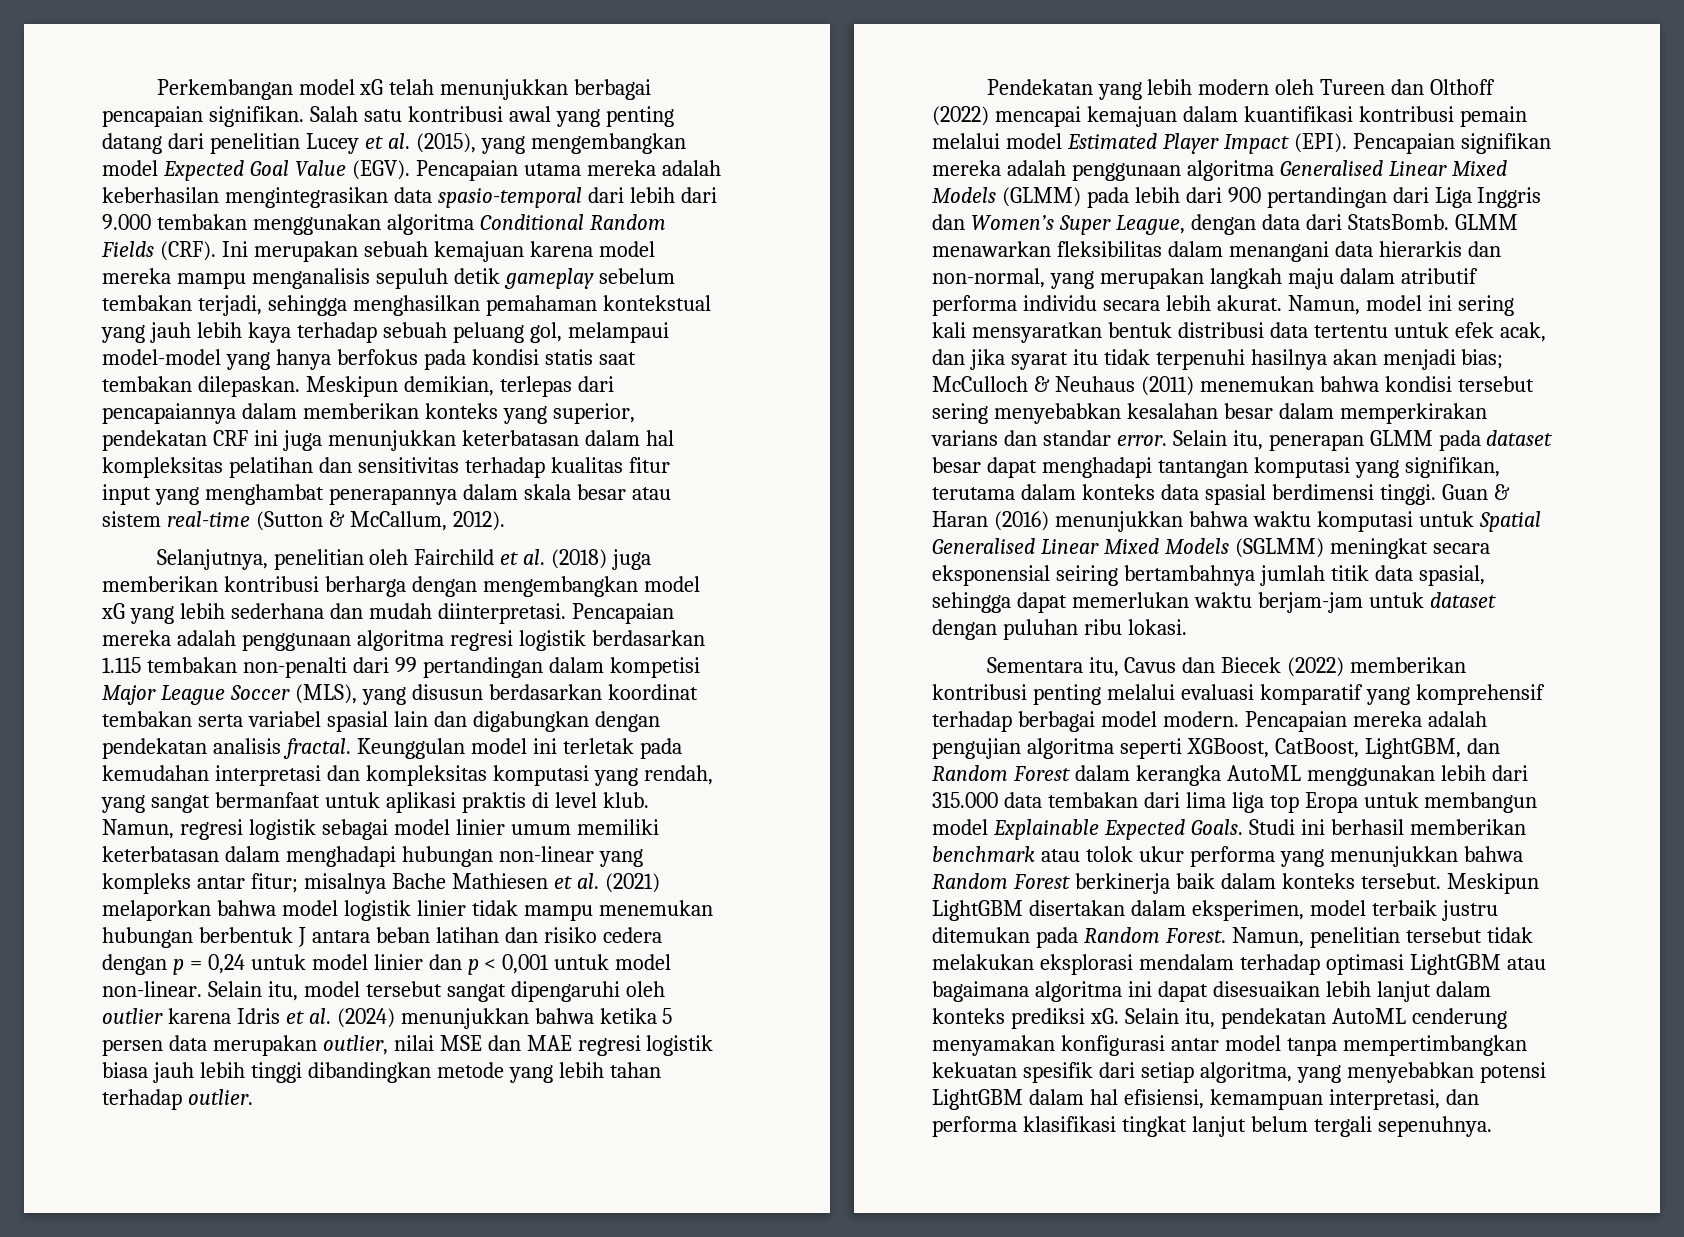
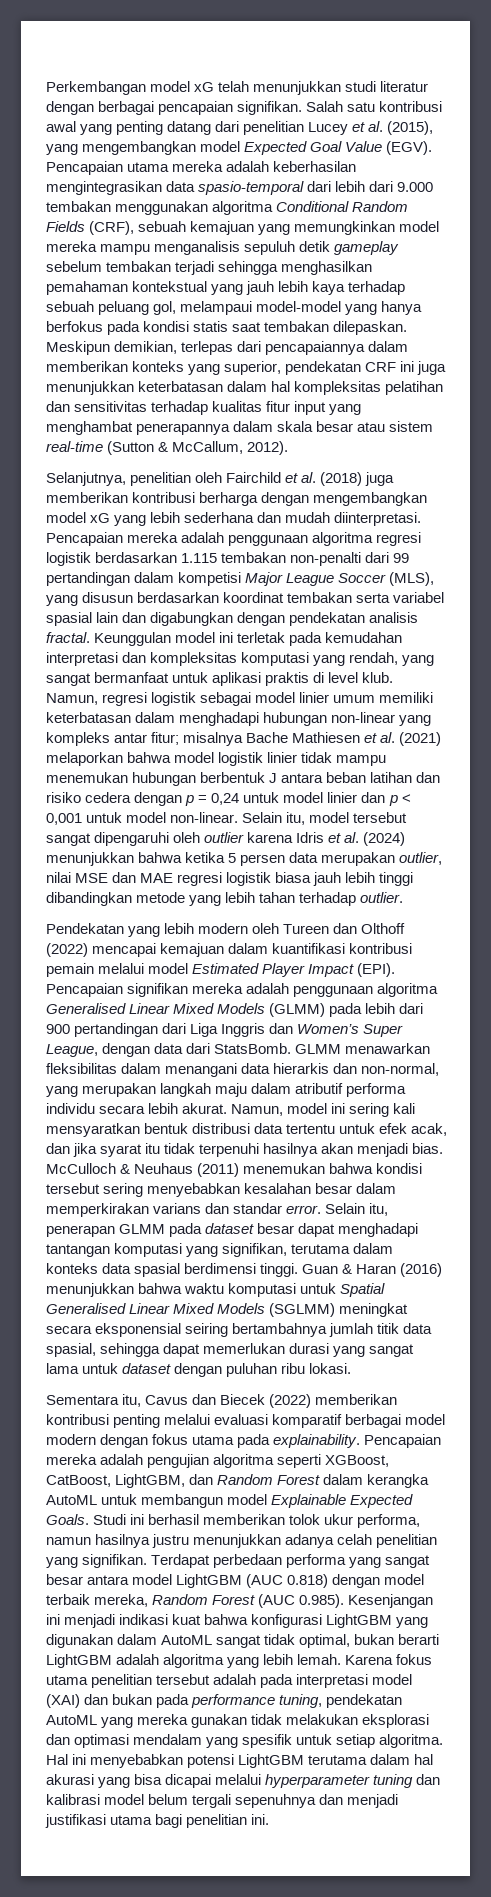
- Perkembangan model xG telah menunjukkan berbagai pencapaian signifikan.
+ Perkembangan model xG telah menunjukkan studi literatur dengan berbagai pencapaian signifikan.
- Pencapaian utama mereka adalah keberhasilan mengintegrasikan data spasio-temporal dari lebih dari 9.000 tembakan menggunakan algoritma Conditional Random Fields (CRF). Ini merupakan sebuah kemajuan karena model mereka mampu menganalisis sepuluh detik gameplay sebelum tembakan terjadi, sehingga menghasilkan pemahaman kontekstual yang jauh lebih kaya terhadap sebuah peluang gol, melampaui model-model yang hanya berfokus pada kondisi statis saat tembakan dilepaskan.
+ Pencapaian utama mereka adalah keberhasilan mengintegrasikan data spasio-temporal dari lebih dari 9.000 tembakan menggunakan algoritma Conditional Random Fields (CRF), sebuah kemajuan yang memungkinkan model mereka mampu menganalisis sepuluh detik gameplay sebelum tembakan terjadi sehingga menghasilkan pemahaman kontekstual yang jauh lebih kaya terhadap sebuah peluang gol, melampaui model-model yang hanya berfokus pada kondisi statis saat tembakan dilepaskan.
- Namun, model ini sering kali mensyaratkan bentuk distribusi data tertentu untuk efek acak, dan jika syarat itu tidak terpenuhi hasilnya akan menjadi bias; McCulloch & Neuhaus (2011) menemukan bahwa kondisi tersebut sering menyebabkan kesalahan besar dalam memperkirakan varians dan standar error.
+ Namun, model ini sering kali mensyaratkan bentuk distribusi data tertentu untuk efek acak, dan jika syarat itu tidak terpenuhi hasilnya akan menjadi bias. McCulloch & Neuhaus (2011) menemukan bahwa kondisi tersebut sering menyebabkan kesalahan besar dalam memperkirakan varians dan standar error.
- Guan & Haran (2016) menunjukkan bahwa waktu komputasi untuk Spatial Generalised Linear Mixed Models (SGLMM) meningkat secara eksponensial seiring bertambahnya jumlah titik data spasial, sehingga dapat memerlukan waktu berjam-jam untuk dataset dengan puluhan ribu lokasi.
+ Guan & Haran (2016) menunjukkan bahwa waktu komputasi untuk Spatial Generalised Linear Mixed Models (SGLMM) meningkat secara eksponensial seiring bertambahnya jumlah titik data spasial, sehingga dapat memerlukan durasi yang sangat lama untuk dataset dengan puluhan ribu lokasi.
- Sementara itu, Cavus dan Biecek (2022) memberikan kontribusi penting melalui evaluasi komparatif yang komprehensif terhadap berbagai model modern.
+ Sementara itu, Cavus dan Biecek (2022) memberikan kontribusi penting melalui evaluasi komparatif berbagai model modern dengan fokus utama pada explainability.
- Pencapaian mereka adalah pengujian algoritma seperti XGBoost, CatBoost, LightGBM, dan Random Forest dalam kerangka AutoML menggunakan lebih dari 315.000 data tembakan dari lima liga top Eropa untuk membangun model Explainable Expected Goals.
+ Pencapaian mereka adalah pengujian algoritma seperti XGBoost, CatBoost, LightGBM, dan Random Forest dalam kerangka AutoML untuk membangun model Explainable Expected Goals.
- Studi ini berhasil memberikan benchmark atau tolok ukur performa yang menunjukkan bahwa Random Forest berkinerja baik dalam konteks tersebut. Meskipun LightGBM disertakan dalam eksperimen, model terbaik justru ditemukan pada Random Forest. Namun, penelitian tersebut tidak melakukan eksplorasi mendalam terhadap optimasi LightGBM atau bagaimana algoritma ini dapat disesuaikan lebih lanjut dalam konteks prediksi xG. Selain itu, pendekatan AutoML cenderung menyamakan konfigurasi antar model tanpa mempertimbangkan kekuatan spesifik dari setiap algoritma, yang menyebabkan potensi LightGBM dalam hal efisiensi, kemampuan interpretasi, dan performa klasifikasi tingkat lanjut belum tergali sepenuhnya.
+ Studi ini berhasil memberikan tolok ukur performa, namun hasilnya justru menunjukkan adanya celah penelitian yang signifikan. Terdapat perbedaan performa yang sangat besar antara model LightGBM (AUC 0.818) dengan model terbaik mereka, Random Forest (AUC 0.985). Kesenjangan ini menjadi indikasi kuat bahwa konfigurasi LightGBM yang digunakan dalam AutoML sangat tidak optimal, bukan berarti LightGBM adalah algoritma yang lebih lemah. Karena fokus utama penelitian tersebut adalah pada interpretasi model (XAI) dan bukan pada performance tuning, pendekatan AutoML yang mereka gunakan tidak melakukan eksplorasi dan optimasi mendalam yang spesifik untuk setiap algoritma. Hal ini menyebabkan potensi LightGBM terutama dalam hal akurasi yang bisa dicapai melalui hyperparameter tuning dan kalibrasi model belum tergali sepenuhnya dan menjadi justifikasi utama bagi penelitian ini.

